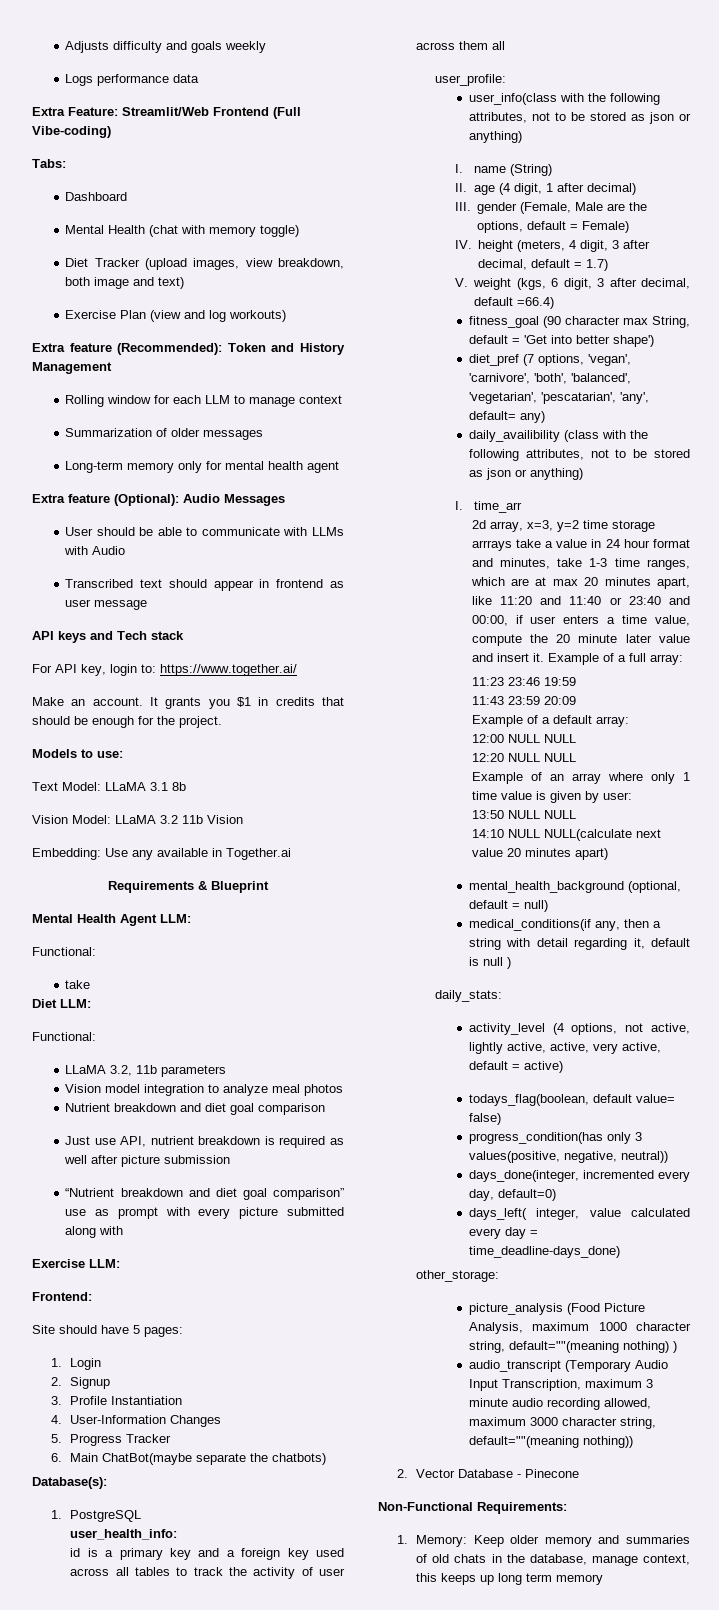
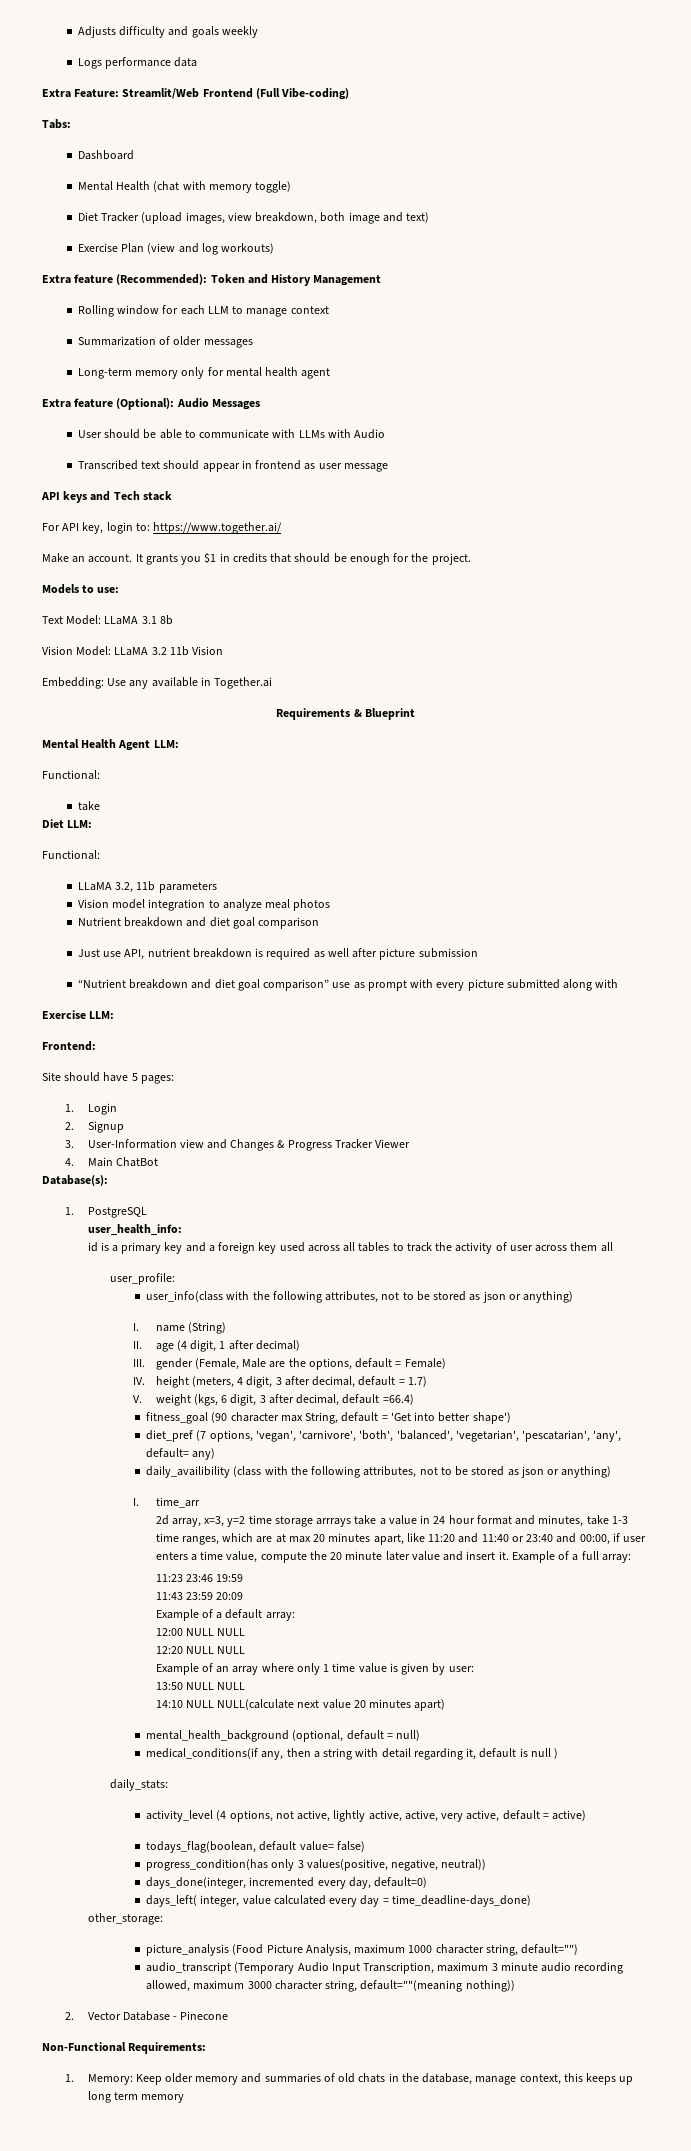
- 3. Profile Instantiation
- 4. User-Information Changes
- 5. Progress Tracker
- 6. Main ChatBot(maybe separate the chatbots)
+ 3. User-Information view and Changes & Progress Tracker Viewer
+ 4. Main ChatBot
- picture_analysis (Food Picture Analysis, maximum 1000 character string, default=""(meaning nothing) )
+ picture_analysis (Food Picture Analysis, maximum 1000 character string, default="")

